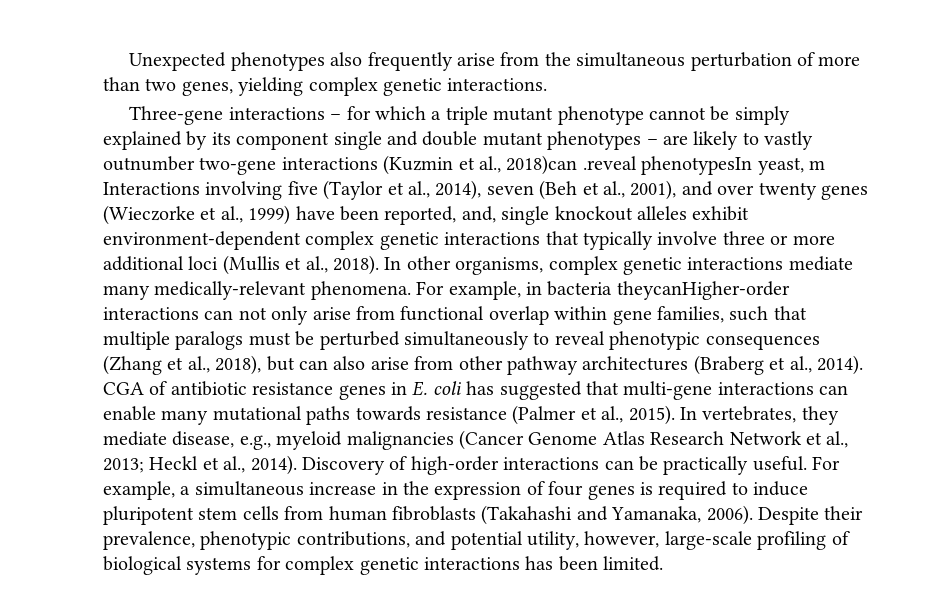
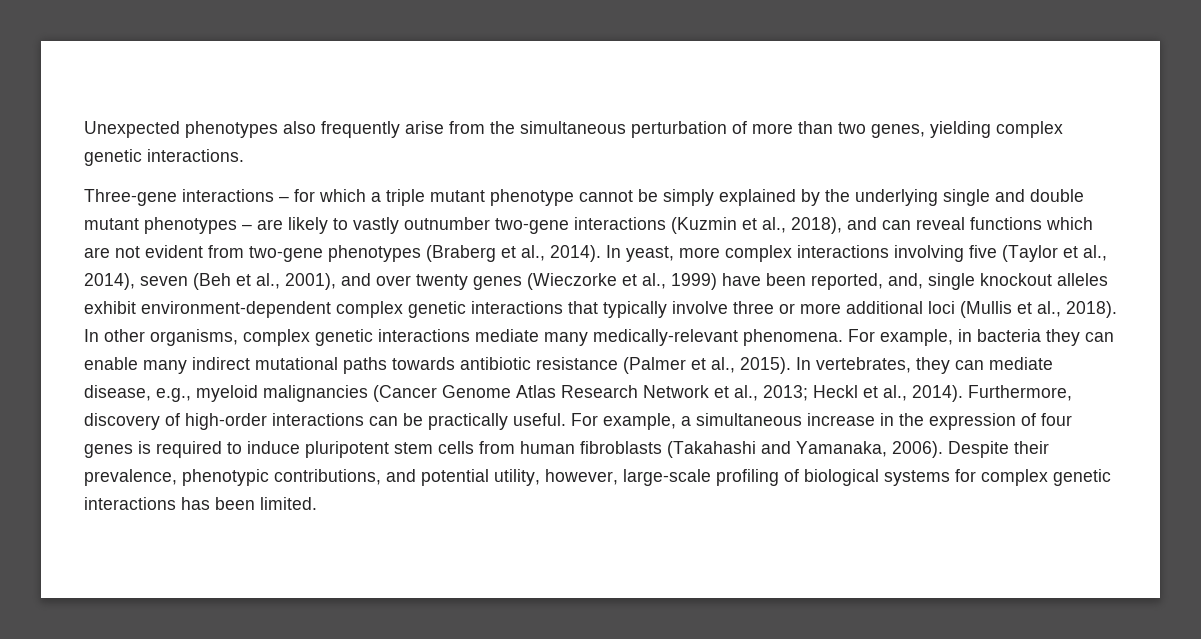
- Three-gene interactions – for which a triple mutant phenotype cannot be simply explained by its component single and double mutant phenotypes – are likely to vastly outnumber two-gene interactions (Kuzmin et al., 2018)can .reveal phenotypesIn yeast, m Interactions involving five (Taylor et al., 2014), seven (Beh et al., 2001), and over twenty genes (Wieczorke et al., 1999) have been reported, and, single knockout alleles exhibit environment-dependent complex genetic interactions that typically involve three or more additional loci (Mullis et al., 2018).
+ Three-gene interactions – for which a triple mutant phenotype cannot be simply explained by the underlying single and double mutant phenotypes – are likely to vastly outnumber two-gene interactions (Kuzmin et al., 2018), and can reveal functions which are not evident from two-gene phenotypes (Braberg et al., 2014). In yeast, more complex interactions involving five (Taylor et al., 2014), seven (Beh et al., 2001), and over twenty genes (Wieczorke et al., 1999) have been reported, and, single knockout alleles exhibit environment-dependent complex genetic interactions that typically involve three or more additional loci (Mullis et al., 2018).
- For example, in bacteria theycanHigher-order interactions can not only arise from functional overlap within gene families, such that multiple paralogs must be perturbed simultaneously to reveal phenotypic consequences (Zhang et al., 2018), but can also arise from other pathway architectures (Braberg et al., 2014). CGA of antibiotic resistance genes in E. coli has suggested that multi-gene interactions can enable many mutational paths towards resistance (Palmer et al., 2015).
+ For example, in bacteria they can enable many indirect mutational paths towards antibiotic resistance (Palmer et al., 2015).
- In vertebrates, they mediate disease, e.g., myeloid malignancies (Cancer Genome Atlas Research Network et al., 2013; Heckl et al., 2014).
+ In vertebrates, they can mediate disease, e.g., myeloid malignancies (Cancer Genome Atlas Research Network et al., 2013; Heckl et al., 2014).
- Discovery of high-order interactions can be practically useful.
+ Furthermore, discovery of high-order interactions can be practically useful.

